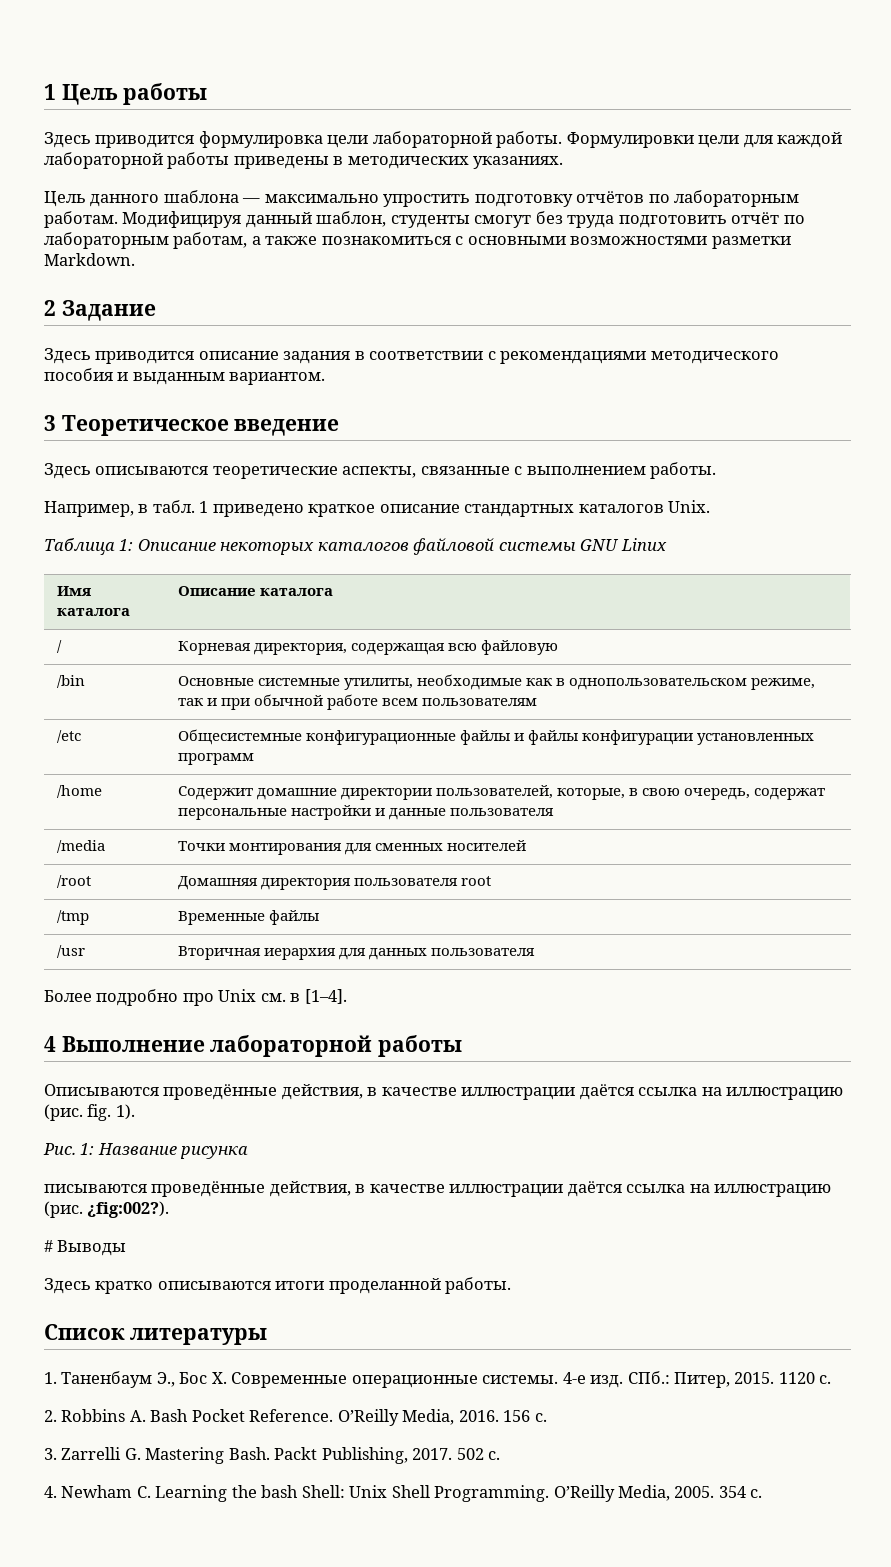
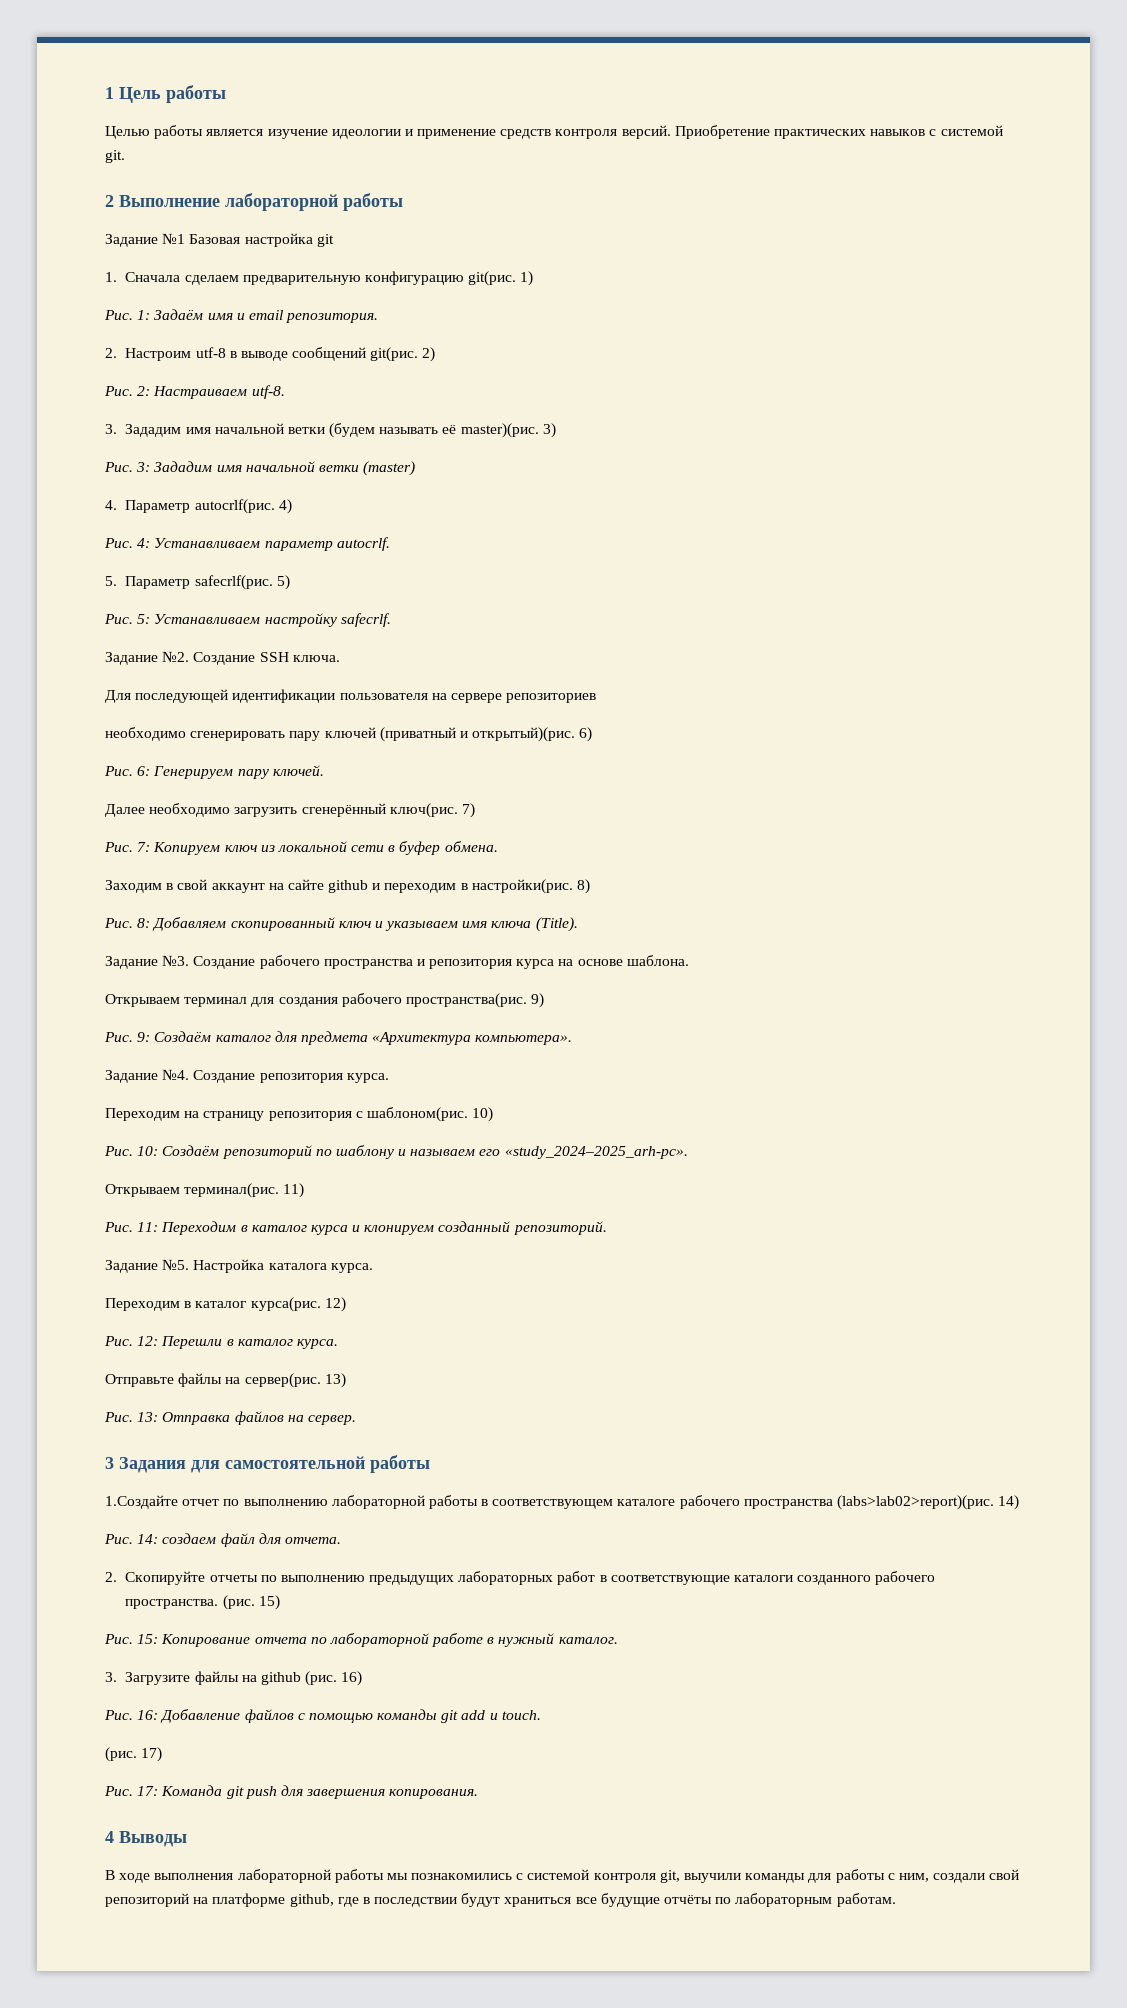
- Здесь приводится формулировка цели лабораторной работы. Формулировки цели для каждой лабораторной работы приведены в методических указаниях.
- Цель данного шаблона — максимально упростить подготовку отчётов по лабораторным работам. Модифицируя данный шаблон, студенты смогут без труда подготовить отчёт по лабораторным работам, а также познакомиться с основными возможностями разметки Markdown.
- 2 Задание
- Здесь приводится описание задания в соответствии с рекомендациями методического пособия и выданным вариантом.
- 3 Теоретическое введение
- Здесь описываются теоретические аспекты, связанные с выполнением работы.
- Например, в табл. 1 приведено краткое описание стандартных каталогов Unix.
- Таблица 1: Описание некоторых каталогов файловой системы GNU Linux
- Имя каталога | Описание каталога
- / | Корневая директория, содержащая всю файловую
- /bin | Основные системные утилиты, необходимые как в однопользовательском режиме, так и при обычной работе всем пользователям
- /etc | Общесистемные конфигурационные файлы и файлы конфигурации установленных программ
- /home | Содержит домашние директории пользователей, которые, в свою очередь, содержат персональные настройки и данные пользователя
- /media | Точки монтирования для сменных носителей
- /root | Домашняя директория пользователя root
- /tmp | Временные файлы
- /usr | Вторичная иерархия для данных пользователя
- Более подробно про Unix см. в [1–4].
- 4 Выполнение лабораторной работы
- Описываются проведённые действия, в качестве иллюстрации даётся ссылка на иллюстрацию (рис. fig. 1).
- Рис. 1: Название рисунка
- писываются проведённые действия, в качестве иллюстрации даётся ссылка на иллюстрацию (рис. ¿fig:002?).
- # Выводы
- Здесь кратко описываются итоги проделанной работы.
- Список литературы
- 1. Таненбаум Э., Бос Х. Современные операционные системы. 4-е изд. СПб.: Питер, 2015. 1120 с.
- 2. Robbins A. Bash Pocket Reference. O’Reilly Media, 2016. 156 с.
- 3. Zarrelli G. Mastering Bash. Packt Publishing, 2017. 502 с.
- 4. Newham C. Learning the bash Shell: Unix Shell Programming. O’Reilly Media, 2005. 354 с.
+ Целью работы является изучение идеологии и применение средств контроля версий. Приобретение практических навыков с системой git.
+ 2 Выполнение лабораторной работы
+ Задание №1 Базовая настройка git
+ 1. Сначала сделаем предварительную конфигурацию git(рис. 1)
+ Рис. 1: Задаём имя и email репозитория.
+ 2. Настроим utf-8 в выводе сообщений git(рис. 2)
+ Рис. 2: Настраиваем utf-8.
+ 3. Зададим имя начальной ветки (будем называть её master)(рис. 3)
+ Рис. 3: Зададим имя начальной ветки (master)
+ 4. Параметр autocrlf(рис. 4)
+ Рис. 4: Устанавливаем параметр autocrlf.
+ 5. Параметр safecrlf(рис. 5)
+ Рис. 5: Устанавливаем настройку safecrlf.
+ Задание №2. Создание SSH ключа.
+ Для последующей идентификации пользователя на сервере репозиториев
+ необходимо сгенерировать пару ключей (приватный и открытый)(рис. 6)
+ Рис. 6: Генерируем пару ключей.
+ Далее необходимо загрузить сгенерённый ключ(рис. 7)
+ Рис. 7: Копируем ключ из локальной сети в буфер обмена.
+ Заходим в свой аккаунт на сайте github и переходим в настройки(рис. 8)
+ Рис. 8: Добавляем скопированный ключ и указываем имя ключа (Title).
+ Задание №3. Создание рабочего пространства и репозитория курса на основе шаблона.
+ Открываем терминал для создания рабочего пространства(рис. 9)
+ Рис. 9: Создаём каталог для предмета «Архитектура компьютера».
+ Задание №4. Создание репозитория курса.
+ Переходим на страницу репозитория с шаблоном(рис. 10)
+ Рис. 10: Создаём репозиторий по шаблону и называем его «study_2024–2025_arh-pc».
+ Открываем терминал(рис. 11)
+ Рис. 11: Переходим в каталог курса и клонируем созданный репозиторий.
+ Задание №5. Настройка каталога курса.
+ Переходим в каталог курса(рис. 12)
+ Рис. 12: Перешли в каталог курса.
+ Отправьте файлы на сервер(рис. 13)
+ Рис. 13: Отправка файлов на сервер.
+ 3 Задания для самостоятельной работы
+ 1.Создайте отчет по выполнению лабораторной работы в соответствующем каталоге рабочего пространства (labs>lab02>report)(рис. 14)
+ Рис. 14: создаем файл для отчета.
+ 2. Скопируйте отчеты по выполнению предыдущих лабораторных работ в соответствующие каталоги созданного рабочего пространства. (рис. 15)
+ Рис. 15: Копирование отчета по лабораторной работе в нужный каталог.
+ 3. Загрузите файлы на github (рис. 16)
+ Рис. 16: Добавление файлов с помощью команды git add и touch.
+ (рис. 17)
+ Рис. 17: Команда git push для завершения копирования.
+ 4 Выводы
+ В ходе выполнения лабораторной работы мы познакомились с системой контроля git, выучили команды для работы с ним, создали свой репозиторий на платформе github, где в последствии будут храниться все будущие отчёты по лабораторным работам.

